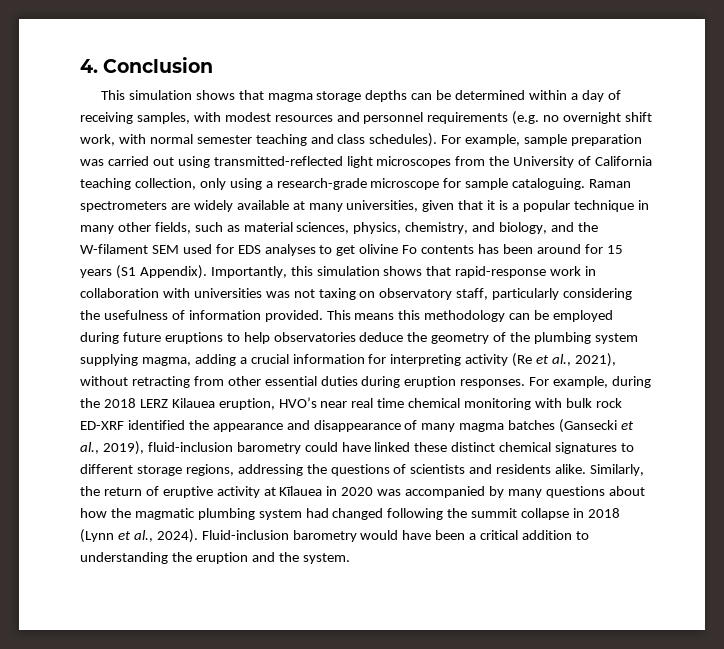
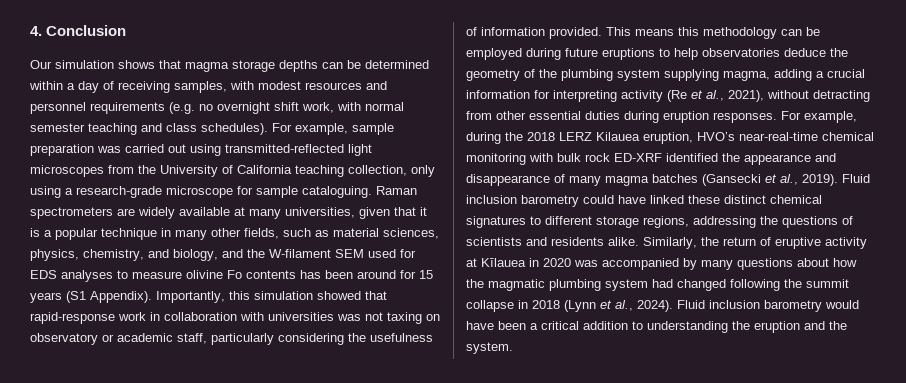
- This simulation shows that magma storage depths can be determined within a day of receiving samples, with modest resources and personnel requirements (e.g. no overnight shift work, with normal semester teaching and class schedules).
+ Our simulation shows that magma storage depths can be determined within a day of receiving samples, with modest resources and personnel requirements (e.g. no overnight shift work, with normal semester teaching and class schedules).
- Raman spectrometers are widely available at many universities, given that it is a popular technique in many other fields, such as material sciences, physics, chemistry, and biology, and the W-filament SEM used for EDS analyses to get olivine Fo contents has been around for 15 years (S1 Appendix).
+ Raman spectrometers are widely available at many universities, given that it is a popular technique in many other fields, such as material sciences, physics, chemistry, and biology, and the W-filament SEM used for EDS analyses to measure olivine Fo contents has been around for 15 years (S1 Appendix).
- Importantly, this simulation shows that rapid-response work in collaboration with universities was not taxing on observatory staff, particularly considering the usefulness of information provided.
+ Importantly, this simulation showed that rapid-response work in collaboration with universities was not taxing on observatory or academic staff, particularly considering the usefulness of information provided.
- This means this methodology can be employed during future eruptions to help observatories deduce the geometry of the plumbing system supplying magma, adding a crucial information for interpreting activity (Re et al., 2021), without retracting from other essential duties during eruption responses.
+ This means this methodology can be employed during future eruptions to help observatories deduce the geometry of the plumbing system supplying magma, adding a crucial information for interpreting activity (Re et al., 2021), without detracting from other essential duties during eruption responses.
- For example, during the 2018 LERZ Kilauea eruption, HVO’s near real time chemical monitoring with bulk rock ED-XRF identified the appearance and disappearance of many magma batches (Gansecki et al., 2019), fluid-inclusion barometry could have linked these distinct chemical signatures to different storage regions, addressing the questions of scientists and residents alike.
+ For example, during the 2018 LERZ Kilauea eruption, HVO’s near-real-time chemical monitoring with bulk rock ED-XRF identified the appearance and disappearance of many magma batches (Gansecki et al., 2019). Fluid inclusion barometry could have linked these distinct chemical signatures to different storage regions, addressing the questions of scientists and residents alike.
- Fluid-inclusion barometry would have been a critical addition to understanding the eruption and the system.
+ Fluid inclusion barometry would have been a critical addition to understanding the eruption and the system.

